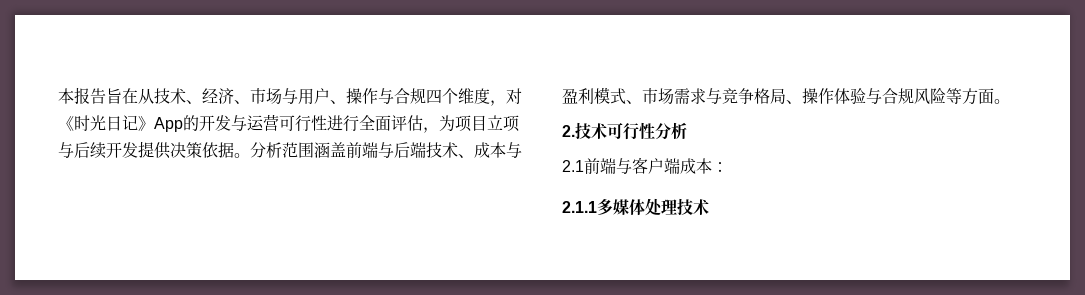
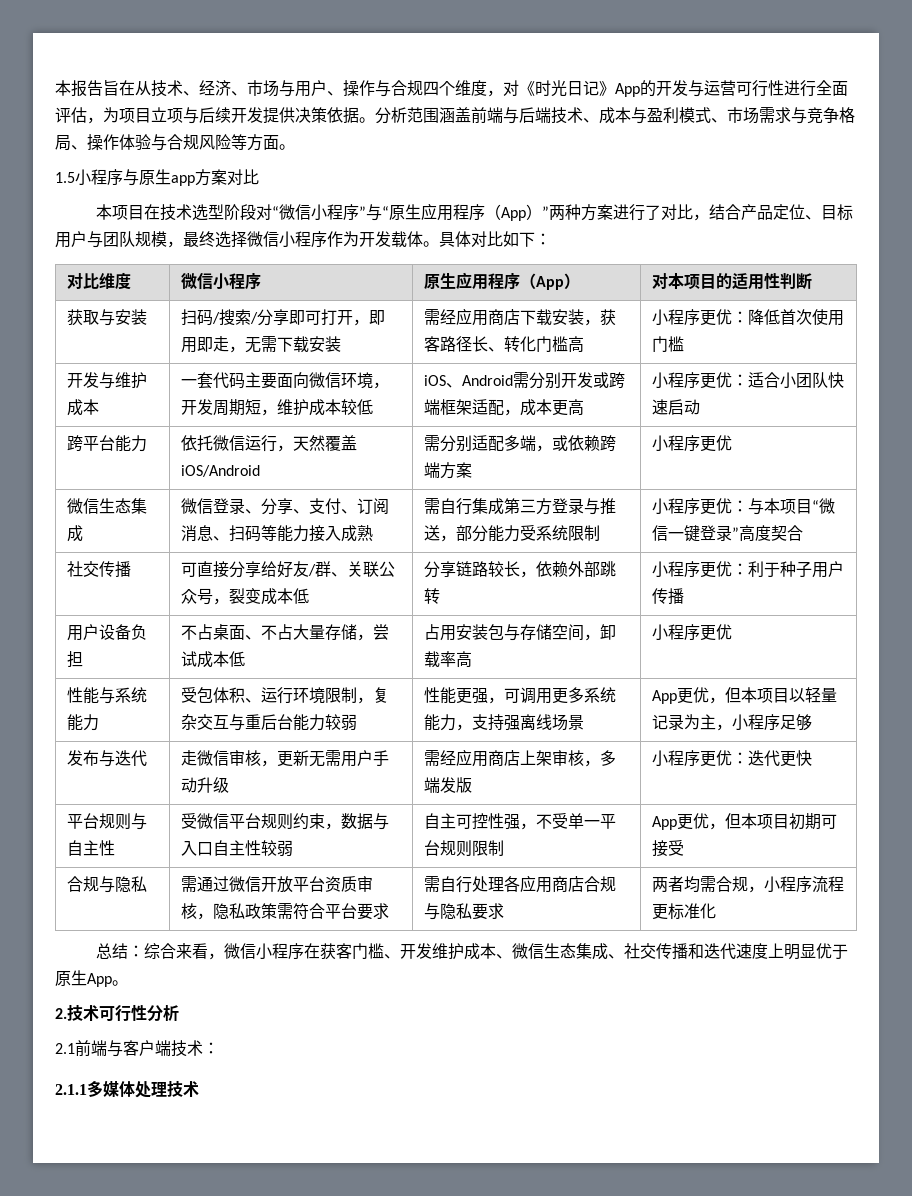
+ 1.5小程序与原生app方案对比
+ 本项目在技术选型阶段对“微信小程序”与“原生应用程序（App）”两种方案进行了对比，结合产品定位、目标用户与团队规模，最终选择微信小程序作为开发载体。具体对比如下：
+ 对比维度 | 微信小程序 | 原生应用程序（App） | 对本项目的适用性判断
+ 获取与安装 | 扫码/搜索/分享即可打开，即用即走，无需下载安装 | 需经应用商店下载安装，获客路径长、转化门槛高 | 小程序更优：降低首次使用门槛
+ 开发与维护成本 | 一套代码主要面向微信环境，开发周期短，维护成本较低 | iOS、Android需分别开发或跨端框架适配，成本更高 | 小程序更优：适合小团队快速启动
+ 跨平台能力 | 依托微信运行，天然覆盖iOS/Android | 需分别适配多端，或依赖跨端方案 | 小程序更优
+ 微信生态集成 | 微信登录、分享、支付、订阅消息、扫码等能力接入成熟 | 需自行集成第三方登录与推送，部分能力受系统限制 | 小程序更优：与本项目“微信一键登录”高度契合
+ 社交传播 | 可直接分享给好友/群、关联公众号，裂变成本低 | 分享链路较长，依赖外部跳转 | 小程序更优：利于种子用户传播
+ 用户设备负担 | 不占桌面、不占大量存储，尝试成本低 | 占用安装包与存储空间，卸载率高 | 小程序更优
+ 性能与系统能力 | 受包体积、运行环境限制，复杂交互与重后台能力较弱 | 性能更强，可调用更多系统能力，支持强离线场景 | App更优，但本项目以轻量记录为主，小程序足够
+ 发布与迭代 | 走微信审核，更新无需用户手动升级 | 需经应用商店上架审核，多端发版 | 小程序更优：迭代更快
+ 平台规则与自主性 | 受微信平台规则约束，数据与入口自主性较弱 | 自主可控性强，不受单一平台规则限制 | App更优，但本项目初期可接受
+ 合规与隐私 | 需通过微信开放平台资质审核，隐私政策需符合平台要求 | 需自行处理各应用商店合规与隐私要求 | 两者均需合规，小程序流程更标准化
+ 总结：综合来看，微信小程序在获客门槛、开发维护成本、微信生态集成、社交传播和迭代速度上明显优于原生App。
- 2.1前端与客户端成本：
+ 2.1前端与客户端技术：

